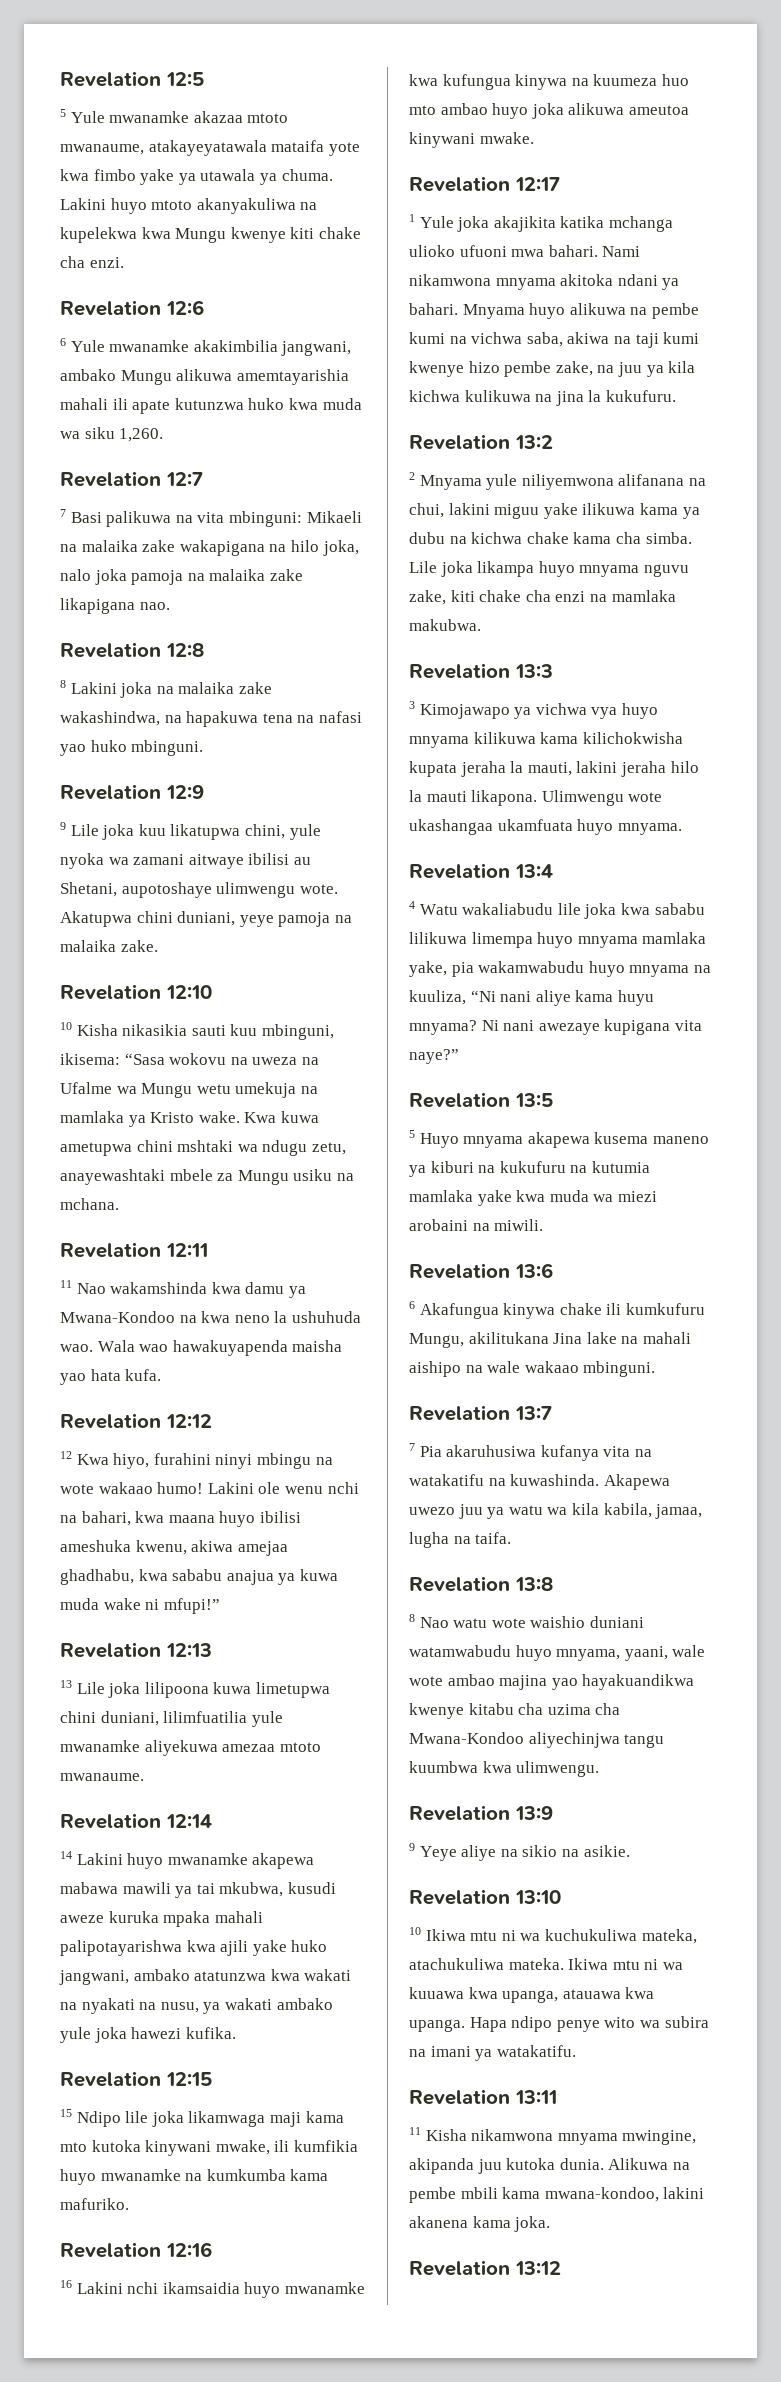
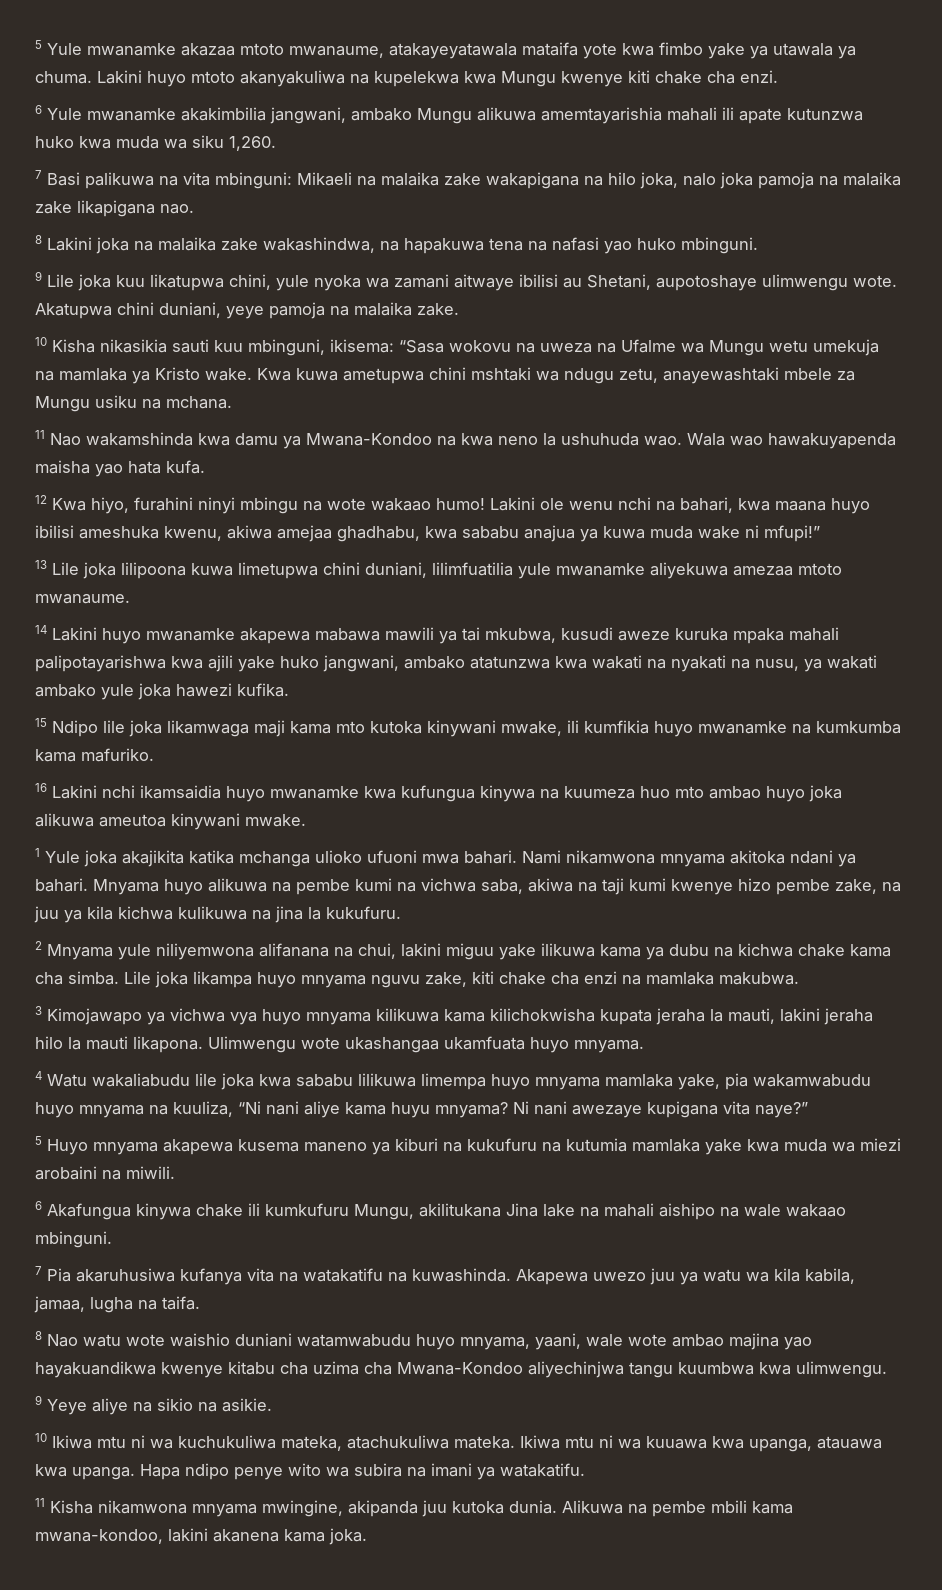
- Revelation 12:5
- Revelation 12:6
- Revelation 12:7
- Revelation 12:8
- Revelation 12:9
- Revelation 12:10
- Revelation 12:11
- Revelation 12:12
- Revelation 12:13
- Revelation 12:14
- Revelation 12:15
- Revelation 12:16
- Revelation 12:17
- Revelation 13:2
- Revelation 13:3
- Revelation 13:4
- Revelation 13:5
- Revelation 13:6
- Revelation 13:7
- Revelation 13:8
- Revelation 13:9
- Revelation 13:10
- Revelation 13:11
- Revelation 13:12

